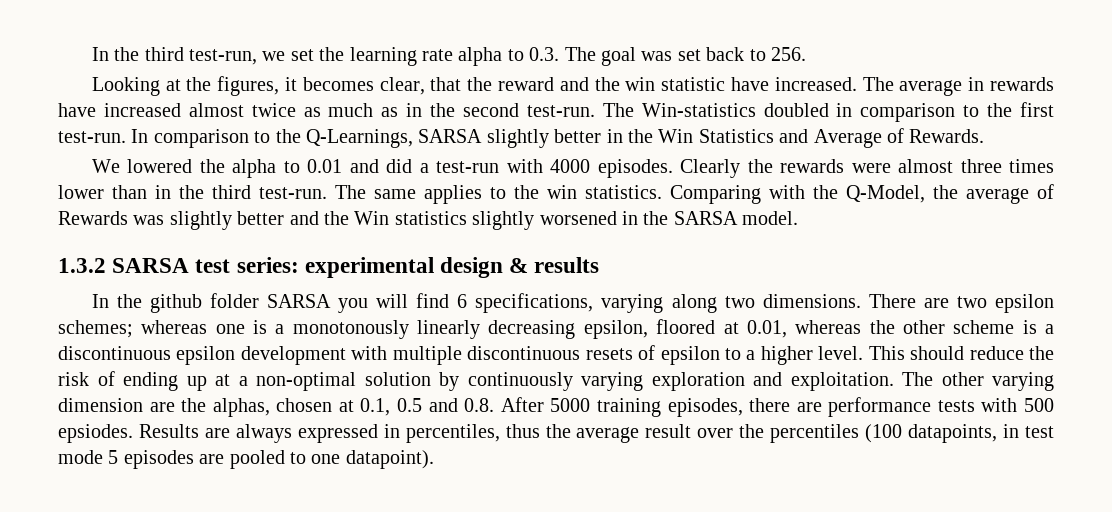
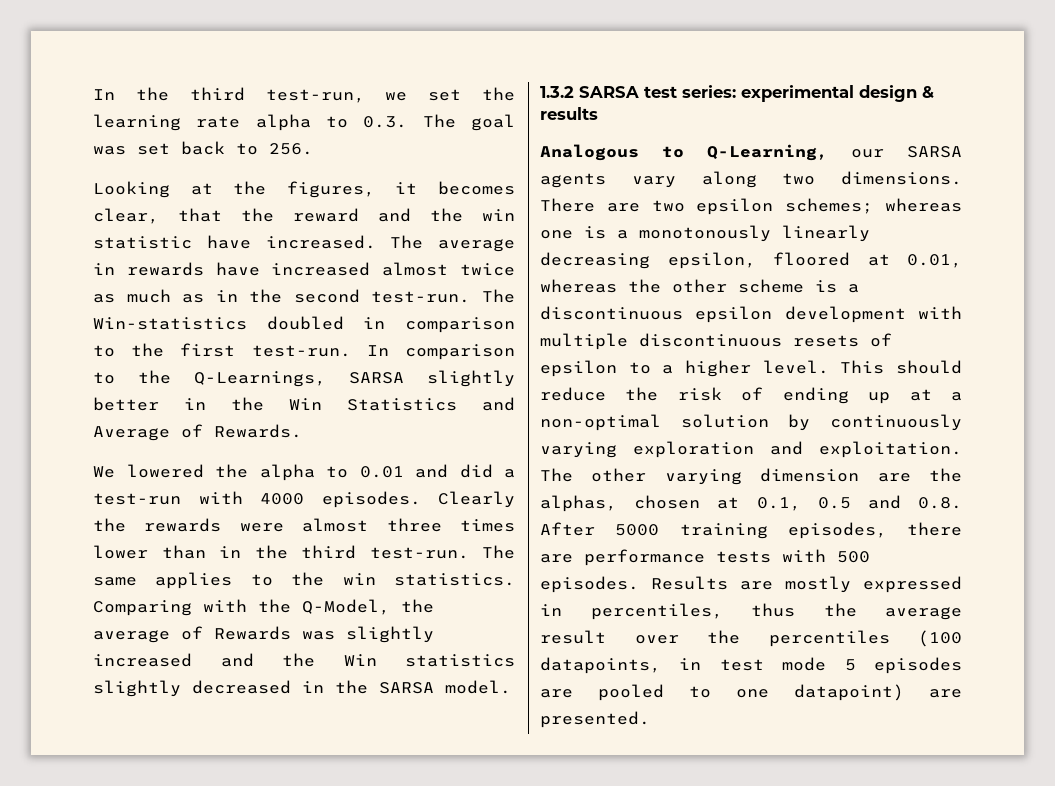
- Comparing with the Q-Model, the average of Rewards was slightly better and the Win statistics slightly worsened in the SARSA model.
+ Comparing with the Q-Model, the average of Rewards was slightly increased and the Win statistics slightly decreased in the SARSA model.
- In the github folder SARSA you will find 6 specifications, varying along two dimensions.
+ Analogous to Q-Learning, our SARSA agents vary along two dimensions.
- The other varying dimension are the alphas, chosen at 0.1, 0.5 and 0.8. After 5000 training episodes, there are performance tests with 500 epsiodes.
+ The other varying dimension are the alphas, chosen at 0.1, 0.5 and 0.8. After 5000 training episodes, there are performance tests with 500 episodes.
- Results are always expressed in percentiles, thus the average result over the percentiles (100 datapoints, in test mode 5 episodes are pooled to one datapoint).
+ Results are mostly expressed in percentiles, thus the average result over the percentiles (100 datapoints, in test mode 5 episodes are pooled to one datapoint) are presented.

